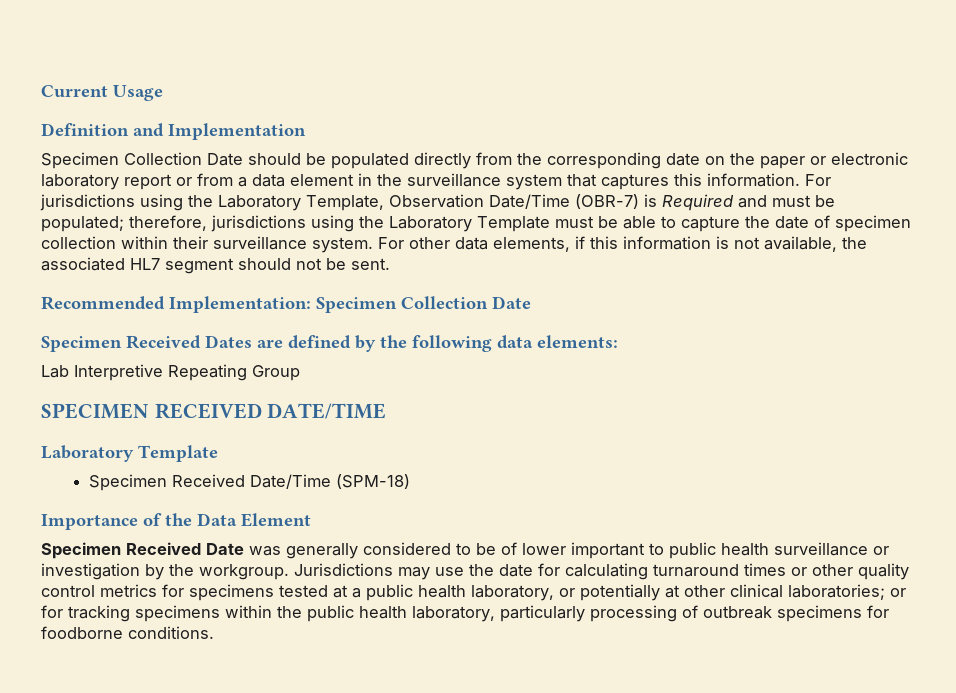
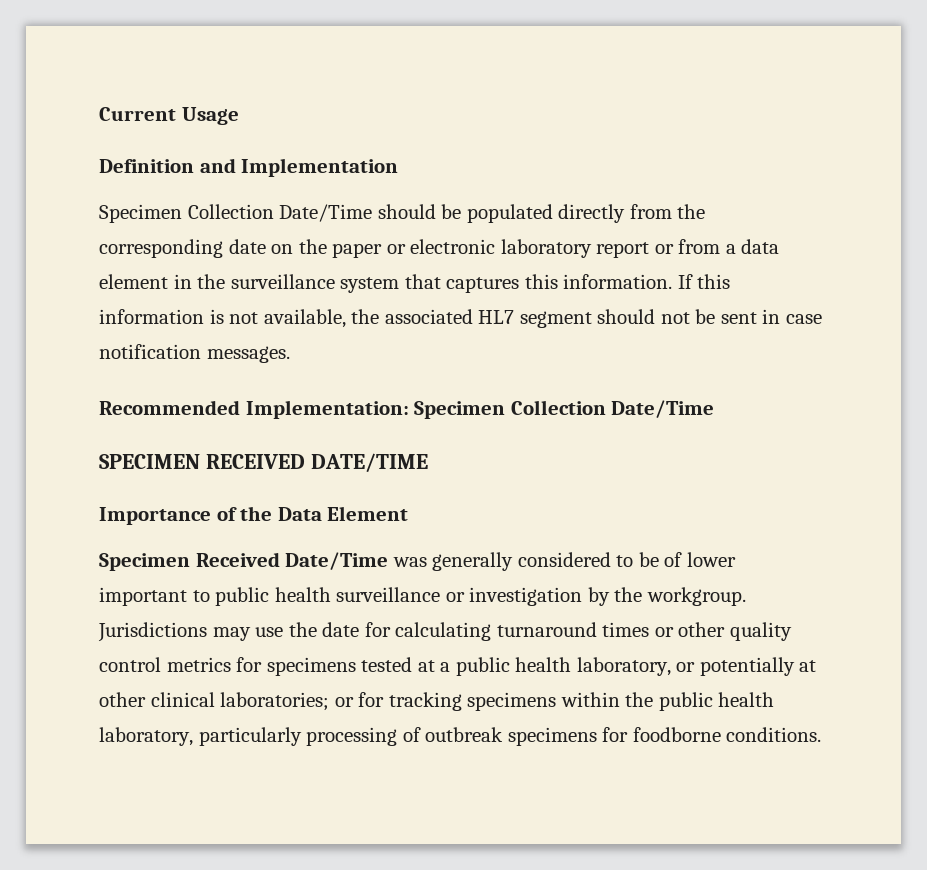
- Specimen Collection Date should be populated directly from the corresponding date on the paper or electronic laboratory report or from a data element in the surveillance system that captures this information.
+ Specimen Collection Date/Time should be populated directly from the corresponding date on the paper or electronic laboratory report or from a data element in the surveillance system that captures this information.
- For jurisdictions using the Laboratory Template, Observation Date/Time (OBR-7) is Required and must be populated; therefore, jurisdictions using the Laboratory Template must be able to capture the date of specimen collection within their surveillance system. For other data elements, if this information is not available, the associated HL7 segment should not be sent.
+ If this information is not available, the associated HL7 segment should not be sent in case notification messages.
- Recommended Implementation: Specimen Collection Date
- Specimen Received Dates are defined by the following data elements:
- Lab Interpretive Repeating Group
+ Recommended Implementation: Specimen Collection Date/Time
  SPECIMEN RECEIVED DATE/TIME
- Laboratory Template
- Specimen Received Date/Time (SPM-18)
- Specimen Received Date was generally considered to be of lower important to public health surveillance or investigation by the workgroup.
+ Specimen Received Date/Time was generally considered to be of lower important to public health surveillance or investigation by the workgroup.

